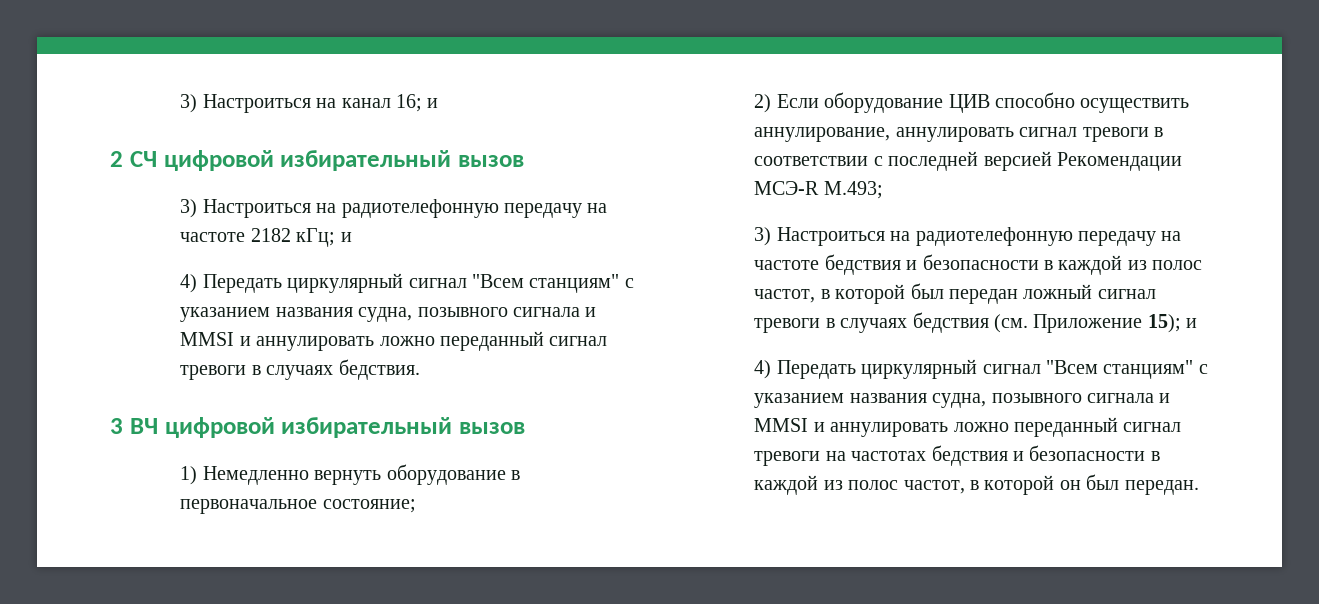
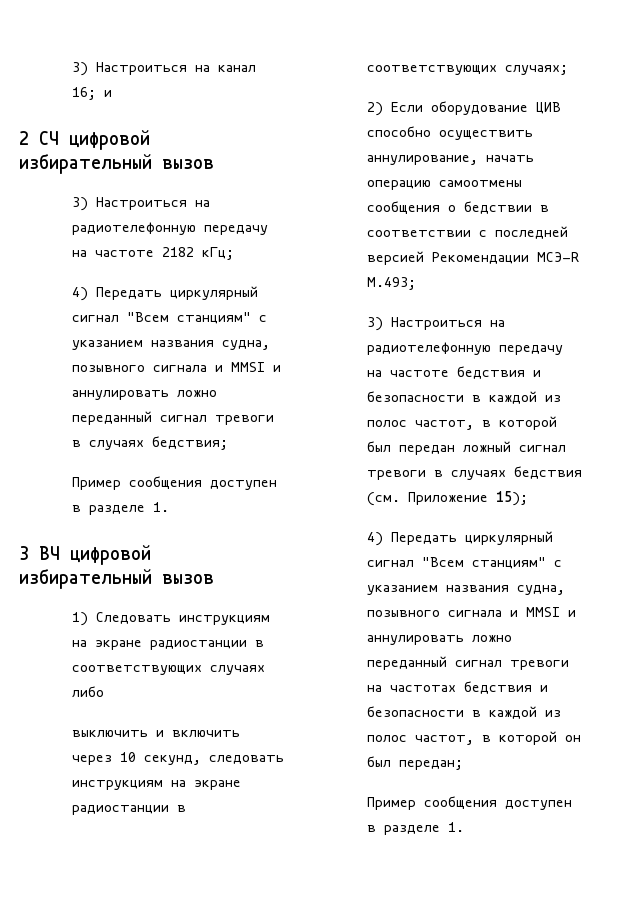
- 3) Настроиться на радиотелефонную передачу на частоте 2182 кГц; и
+ 3) Настроиться на радиотелефонную передачу на частоте 2182 кГц;
- 4) Передать циркулярный сигнал "Всем станциям" с указанием названия судна, позывного сигнала и MMSI и аннулировать ложно переданный сигнал тревоги в случаях бедствия.
+ 4) Передать циркулярный сигнал "Всем станциям" с указанием названия судна, позывного сигнала и MMSI и аннулировать ложно переданный сигнал тревоги в случаях бедствия;
+ Пример сообщения доступен в разделе 1.
- 1) Немедленно вернуть оборудование в первоначальное состояние;
+ 1) Следовать инструкциям на экране радиостанции в соответствующих случаях либо
+ выключить и включить через 10 секунд, следовать инструкциям на экране радиостанции в соответствующих случаях;
- 2) Если оборудование ЦИВ способно осуществить аннулирование, аннулировать сигнал тревоги в соответствии с последней версией Рекомендации МСЭ-R M.493;
+ 2) Если оборудование ЦИВ способно осуществить аннулирование, начать операцию самоотмены сообщения о бедствии в соответствии с последней версией Рекомендации МСЭ-R M.493;
- 3) Настроиться на радиотелефонную передачу на частоте бедствия и безопасности в каждой из полос частот, в которой был передан ложный сигнал тревоги в случаях бедствия (см. Приложение 15); и
+ 3) Настроиться на радиотелефонную передачу на частоте бедствия и безопасности в каждой из полос частот, в которой был передан ложный сигнал тревоги в случаях бедствия (см. Приложение 15);
- 4) Передать циркулярный сигнал "Всем станциям" с указанием названия судна, позывного сигнала и MMSI и аннулировать ложно переданный сигнал тревоги на частотах бедствия и безопасности в каждой из полос частот, в которой он был передан.
+ 4) Передать циркулярный сигнал "Всем станциям" с указанием названия судна, позывного сигнала и MMSI и аннулировать ложно переданный сигнал тревоги на частотах бедствия и безопасности в каждой из полос частот, в которой он был передан;
+ Пример сообщения доступен в разделе 1.

